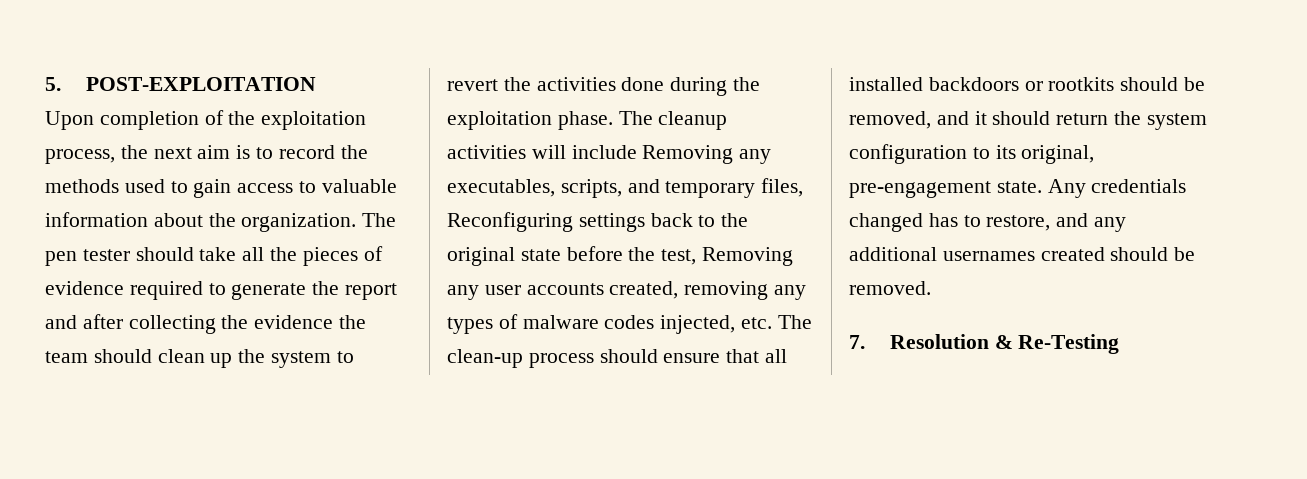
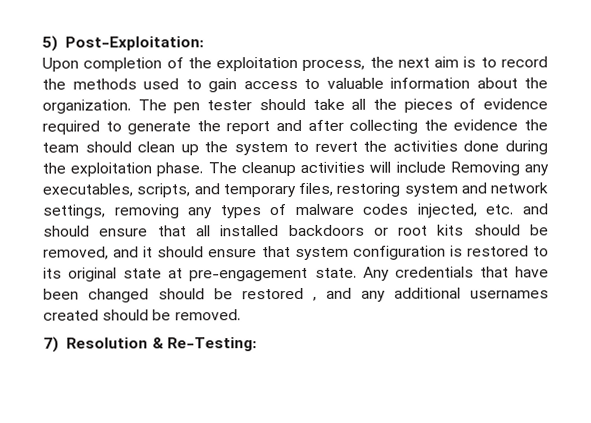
- 5. POST-EXPLOITATION
+ 5) Post-Exploitation:
- The cleanup activities will include Removing any executables, scripts, and temporary files, Reconfiguring settings back to the original state before the test, Removing any user accounts created, removing any types of malware codes injected, etc. The clean-up process should ensure that all installed backdoors or rootkits should be removed, and it should return the system configuration to its original, pre-engagement state. Any credentials changed has to restore, and any additional usernames created should be removed.
+ The cleanup activities will include Removing any executables, scripts, and temporary files, restoring system and network settings, removing any types of malware codes injected, etc. and should ensure that all installed backdoors or root kits should be removed, and it should ensure that system configuration is restored to its original state at pre-engagement state. Any credentials that have been changed should be restored , and any additional usernames created should be removed.
- 7. Resolution & Re-Testing
+ 7) Resolution & Re-Testing:

